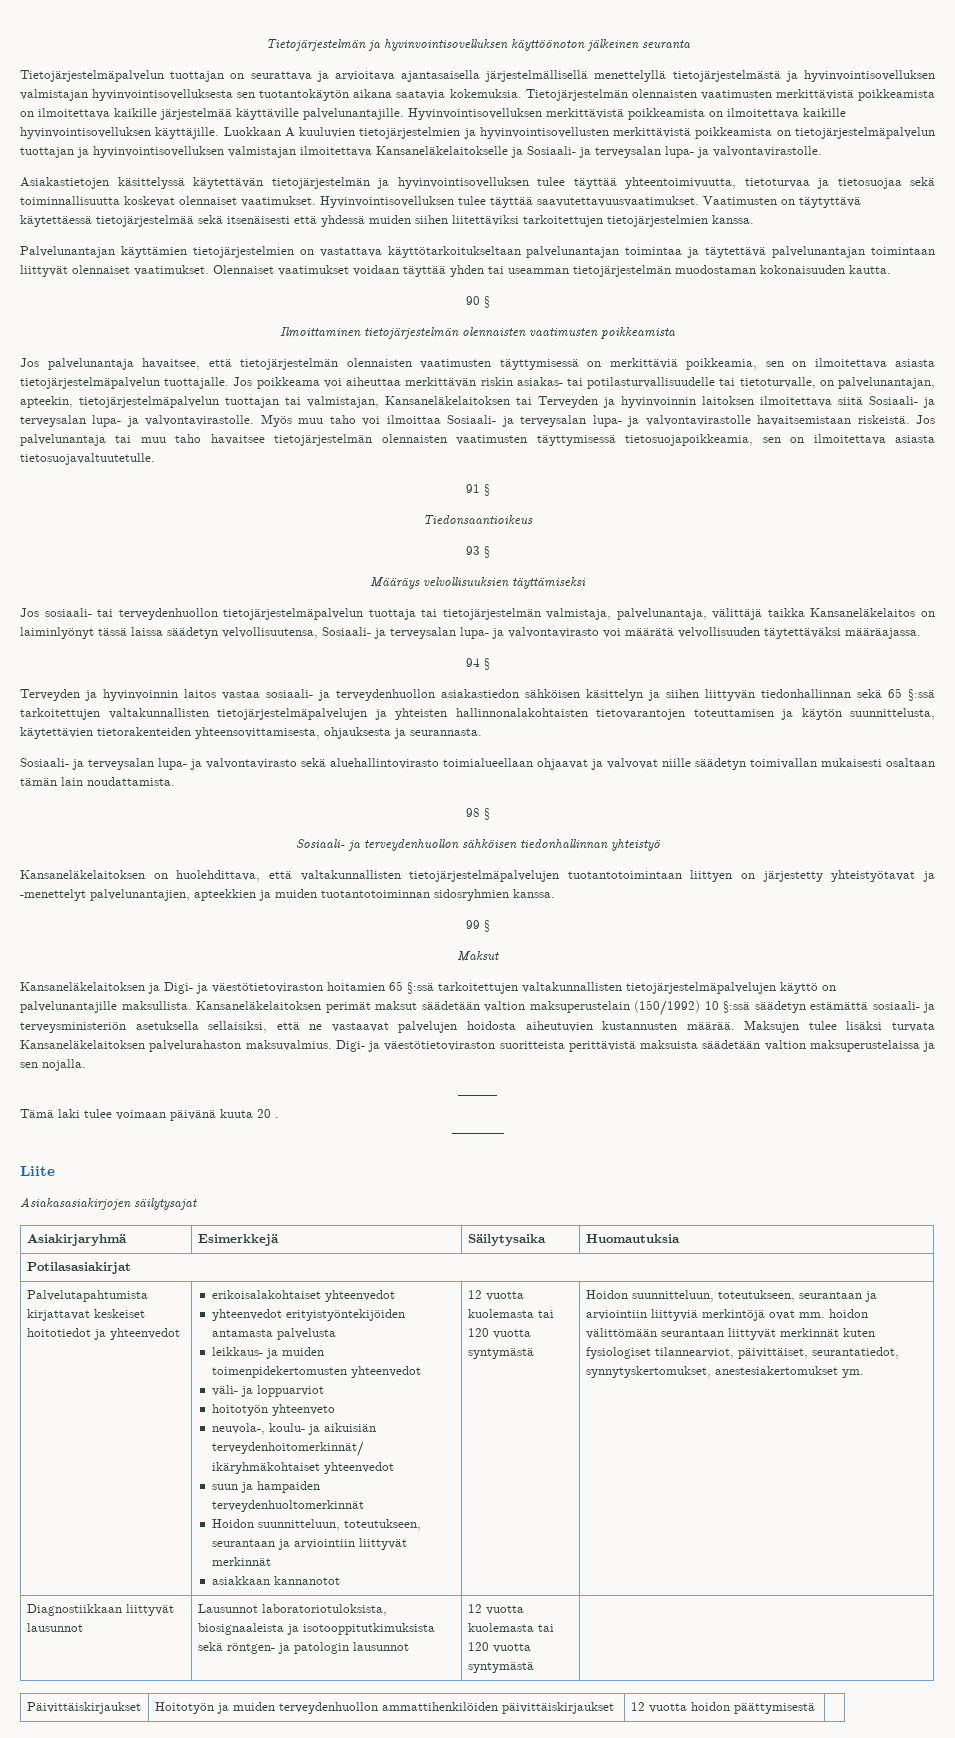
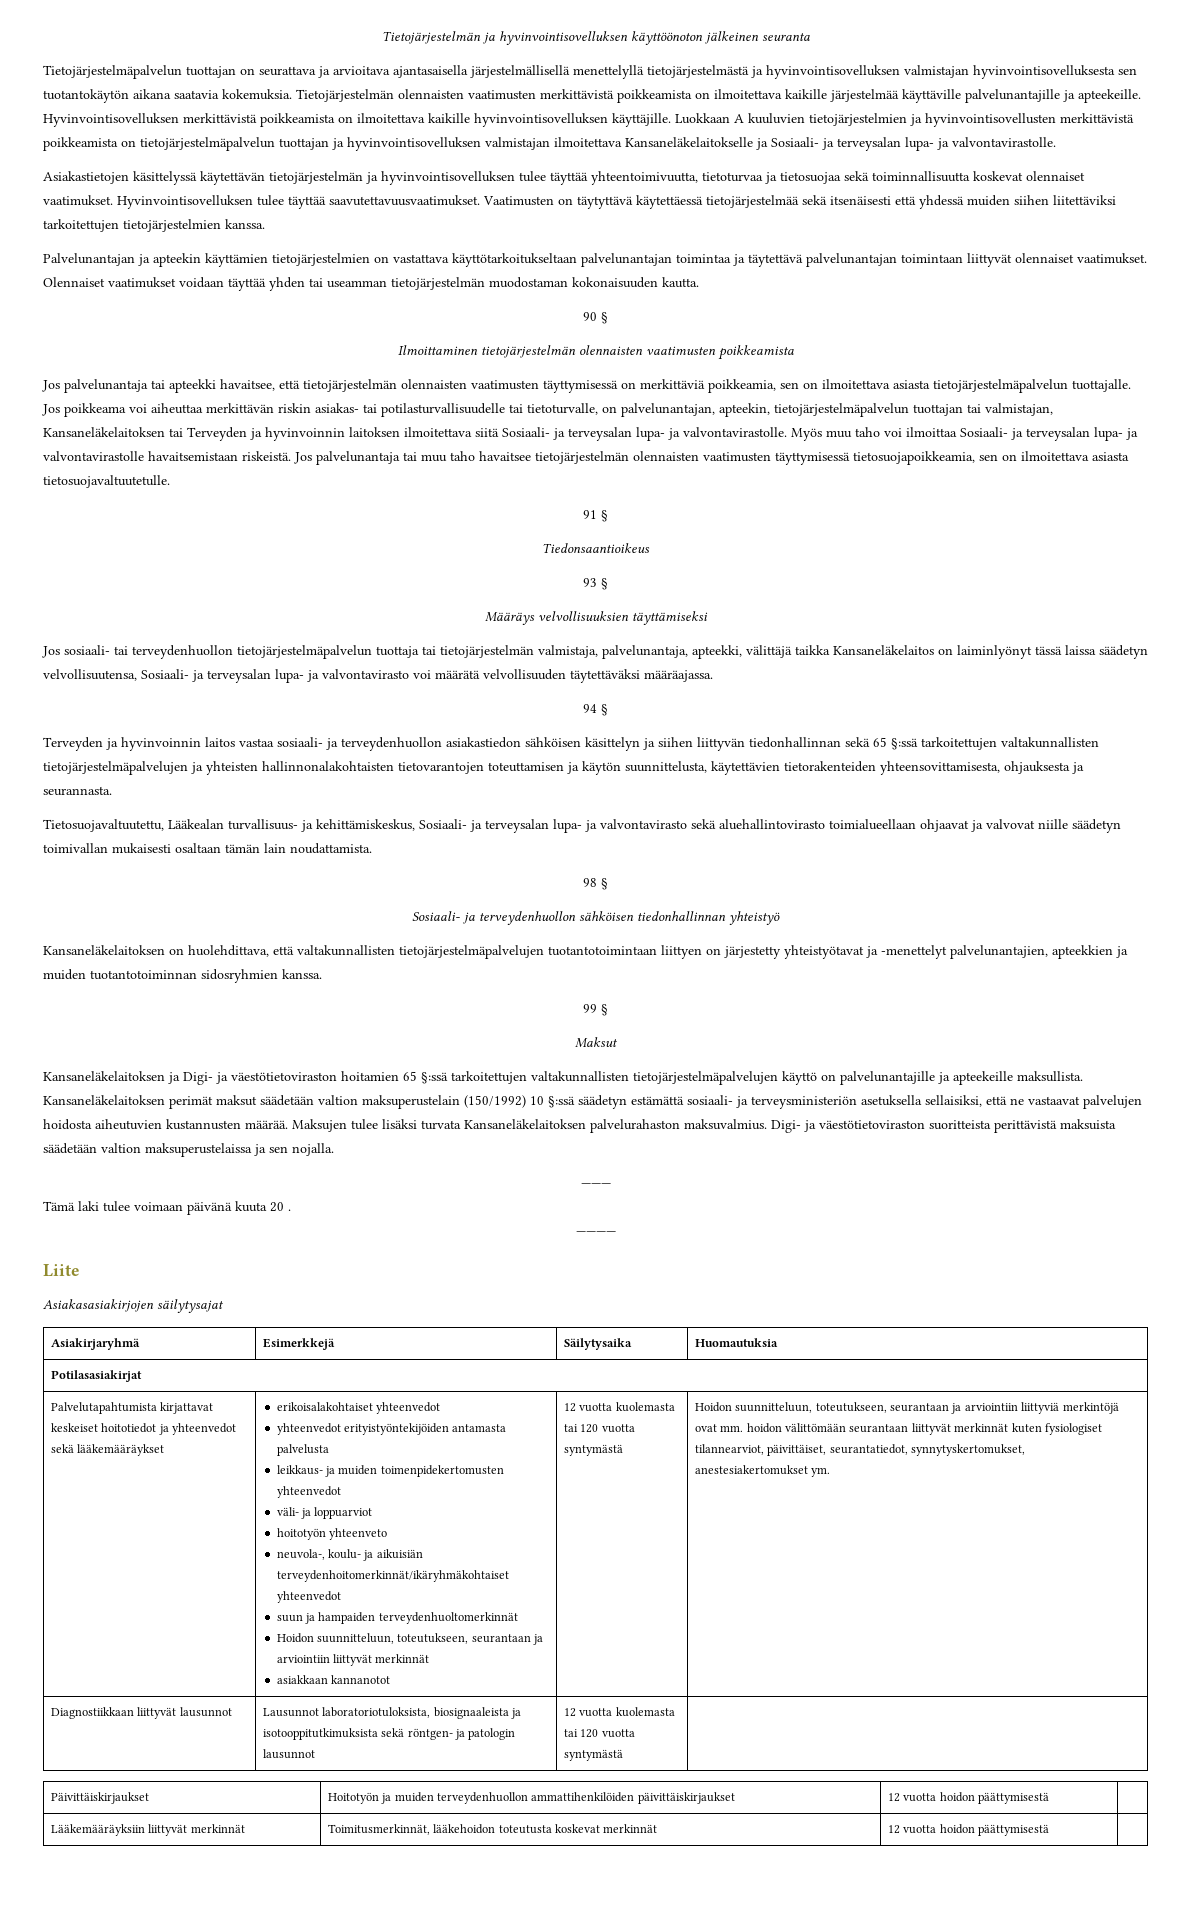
- Tietojärjestelmän olennaisten vaatimusten merkittävistä poikkeamista on ilmoitettava kaikille järjestelmää käyttäville palvelunantajille.
+ Tietojärjestelmän olennaisten vaatimusten merkittävistä poikkeamista on ilmoitettava kaikille järjestelmää käyttäville palvelunantajille ja apteekeille.
- Palvelunantajan käyttämien tietojärjestelmien on vastattava käyttötarkoitukseltaan palvelunantajan toimintaa ja täytettävä palvelunantajan toimintaan liittyvät olennaiset vaatimukset.
+ Palvelunantajan ja apteekin käyttämien tietojärjestelmien on vastattava käyttötarkoitukseltaan palvelunantajan toimintaa ja täytettävä palvelunantajan toimintaan liittyvät olennaiset vaatimukset.
- Jos palvelunantaja havaitsee, että tietojärjestelmän olennaisten vaatimusten täyttymisessä on merkittäviä poikkeamia, sen on ilmoitettava asiasta tietojärjestelmäpalvelun tuottajalle.
+ Jos palvelunantaja tai apteekki havaitsee, että tietojärjestelmän olennaisten vaatimusten täyttymisessä on merkittäviä poikkeamia, sen on ilmoitettava asiasta tietojärjestelmäpalvelun tuottajalle.
- Jos sosiaali- tai terveydenhuollon tietojärjestelmäpalvelun tuottaja tai tietojärjestelmän valmistaja, palvelunantaja, välittäjä taikka Kansaneläkelaitos on laiminlyönyt tässä laissa säädetyn velvollisuutensa, Sosiaali- ja terveysalan lupa- ja valvontavirasto voi määrätä velvollisuuden täytettäväksi määräajassa.
+ Jos sosiaali- tai terveydenhuollon tietojärjestelmäpalvelun tuottaja tai tietojärjestelmän valmistaja, palvelunantaja, apteekki, välittäjä taikka Kansaneläkelaitos on laiminlyönyt tässä laissa säädetyn velvollisuutensa, Sosiaali- ja terveysalan lupa- ja valvontavirasto voi määrätä velvollisuuden täytettäväksi määräajassa.
- Sosiaali- ja terveysalan lupa- ja valvontavirasto sekä aluehallintovirasto toimialueellaan ohjaavat ja valvovat niille säädetyn toimivallan mukaisesti osaltaan tämän lain noudattamista.
+ Tietosuojavaltuutettu, Lääkealan turvallisuus- ja kehittämiskeskus, Sosiaali- ja terveysalan lupa- ja valvontavirasto sekä aluehallintovirasto toimialueellaan ohjaavat ja valvovat niille säädetyn toimivallan mukaisesti osaltaan tämän lain noudattamista.
- Kansaneläkelaitoksen ja Digi- ja väestötietoviraston hoitamien 65 §:ssä tarkoitettujen valtakunnallisten tietojärjestelmäpalvelujen käyttö on palvelunantajille maksullista.
+ Kansaneläkelaitoksen ja Digi- ja väestötietoviraston hoitamien 65 §:ssä tarkoitettujen valtakunnallisten tietojärjestelmäpalvelujen käyttö on palvelunantajille ja apteekeille maksullista.
- Palvelutapahtumista kirjattavat keskeiset hoitotiedot ja yhteenvedot
+ Palvelutapahtumista kirjattavat keskeiset hoitotiedot ja yhteenvedot sekä lääkemääräykset
+ Lääkemääräyksiin liittyvät merkinnät | Toimitusmerkinnät, lääkehoidon toteutusta koskevat merkinnät | 12 vuotta hoidon päättymisestä |

